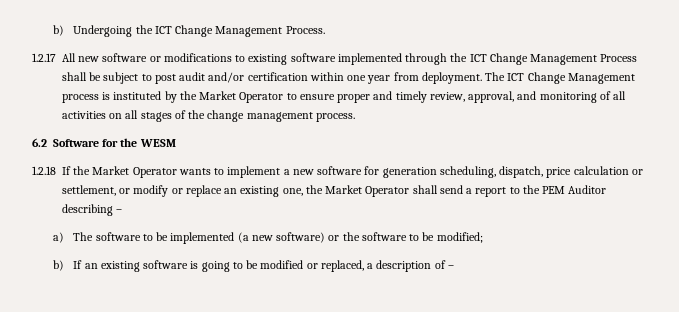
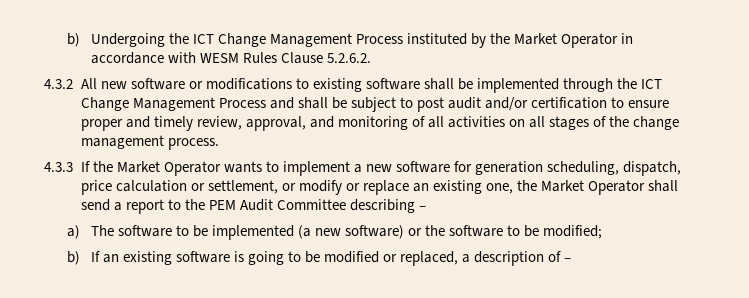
- b) Undergoing the ICT Change Management Process.
- 1.2.17 All new software or modifications to existing software implemented through the ICT Change Management Process shall be subject to post audit and/or certification within one year from deployment. The ICT Change Management process is instituted by the Market Operator to ensure proper and timely review, approval, and monitoring of all activities on all stages of the change management process.
+ b) Undergoing the ICT Change Management Process instituted by the Market Operator in accordance with WESM Rules Clause 5.2.6.2.
+ 4.3.2 All new software or modifications to existing software shall be implemented through the ICT Change Management Process and shall be subject to post audit and/or certification to ensure proper and timely review, approval, and monitoring of all activities on all stages of the change management process.
- 6.2 Software for the WESM
- 1.2.18 If the Market Operator wants to implement a new software for generation scheduling, dispatch, price calculation or settlement, or modify or replace an existing one, the Market Operator shall send a report to the PEM Auditor describing –
+ 4.3.3 If the Market Operator wants to implement a new software for generation scheduling, dispatch, price calculation or settlement, or modify or replace an existing one, the Market Operator shall send a report to the PEM Audit Committee describing –

